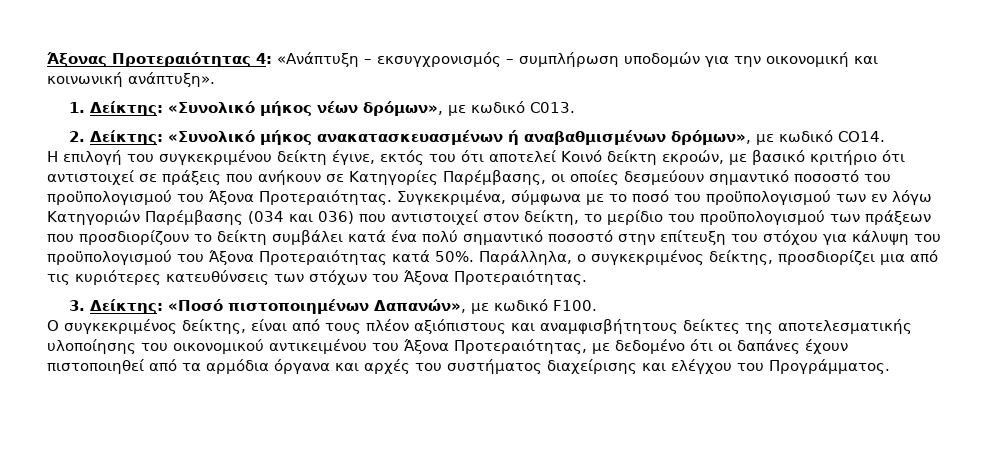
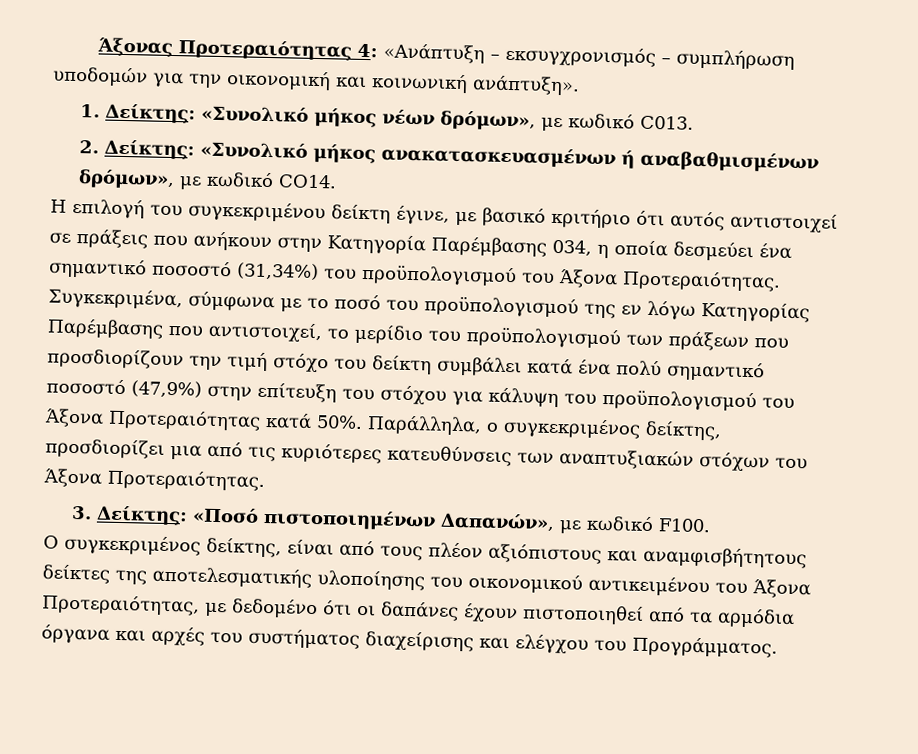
- Η επιλογή του συγκεκριμένου δείκτη έγινε, εκτός του ότι αποτελεί Κοινό δείκτη εκροών, με βασικό κριτήριο ότι αντιστοιχεί σε πράξεις που ανήκουν σε Κατηγορίες Παρέμβασης, οι οποίες δεσμεύουν σημαντικό ποσοστό του προϋπολογισμού του Άξονα Προτεραιότητας.
+ Η επιλογή του συγκεκριμένου δείκτη έγινε, με βασικό κριτήριο ότι αυτός αντιστοιχεί σε πράξεις που ανήκουν στην Κατηγορία Παρέμβασης 034, η οποία δεσμεύει ένα σημαντικό ποσοστό (31,34%) του προϋπολογισμού του Άξονα Προτεραιότητας.
- Συγκεκριμένα, σύμφωνα με το ποσό του προϋπολογισμού των εν λόγω Κατηγοριών Παρέμβασης (034 και 036) που αντιστοιχεί στον δείκτη, το μερίδιο του προϋπολογισμού των πράξεων που προσδιορίζουν το δείκτη συμβάλει κατά ένα πολύ σημαντικό ποσοστό στην επίτευξη του στόχου για κάλυψη του προϋπολογισμού του Άξονα Προτεραιότητας κατά 50%.
+ Συγκεκριμένα, σύμφωνα με το ποσό του προϋπολογισμού της εν λόγω Κατηγορίας Παρέμβασης που αντιστοιχεί, το μερίδιο του προϋπολογισμού των πράξεων που προσδιορίζουν την τιμή στόχο του δείκτη συμβάλει κατά ένα πολύ σημαντικό ποσοστό (47,9%) στην επίτευξη του στόχου για κάλυψη του προϋπολογισμού του Άξονα Προτεραιότητας κατά 50%.
- Παράλληλα, ο συγκεκριμένος δείκτης, προσδιορίζει μια από τις κυριότερες κατευθύνσεις των στόχων του Άξονα Προτεραιότητας.
+ Παράλληλα, ο συγκεκριμένος δείκτης, προσδιορίζει μια από τις κυριότερες κατευθύνσεις των αναπτυξιακών στόχων του Άξονα Προτεραιότητας.

